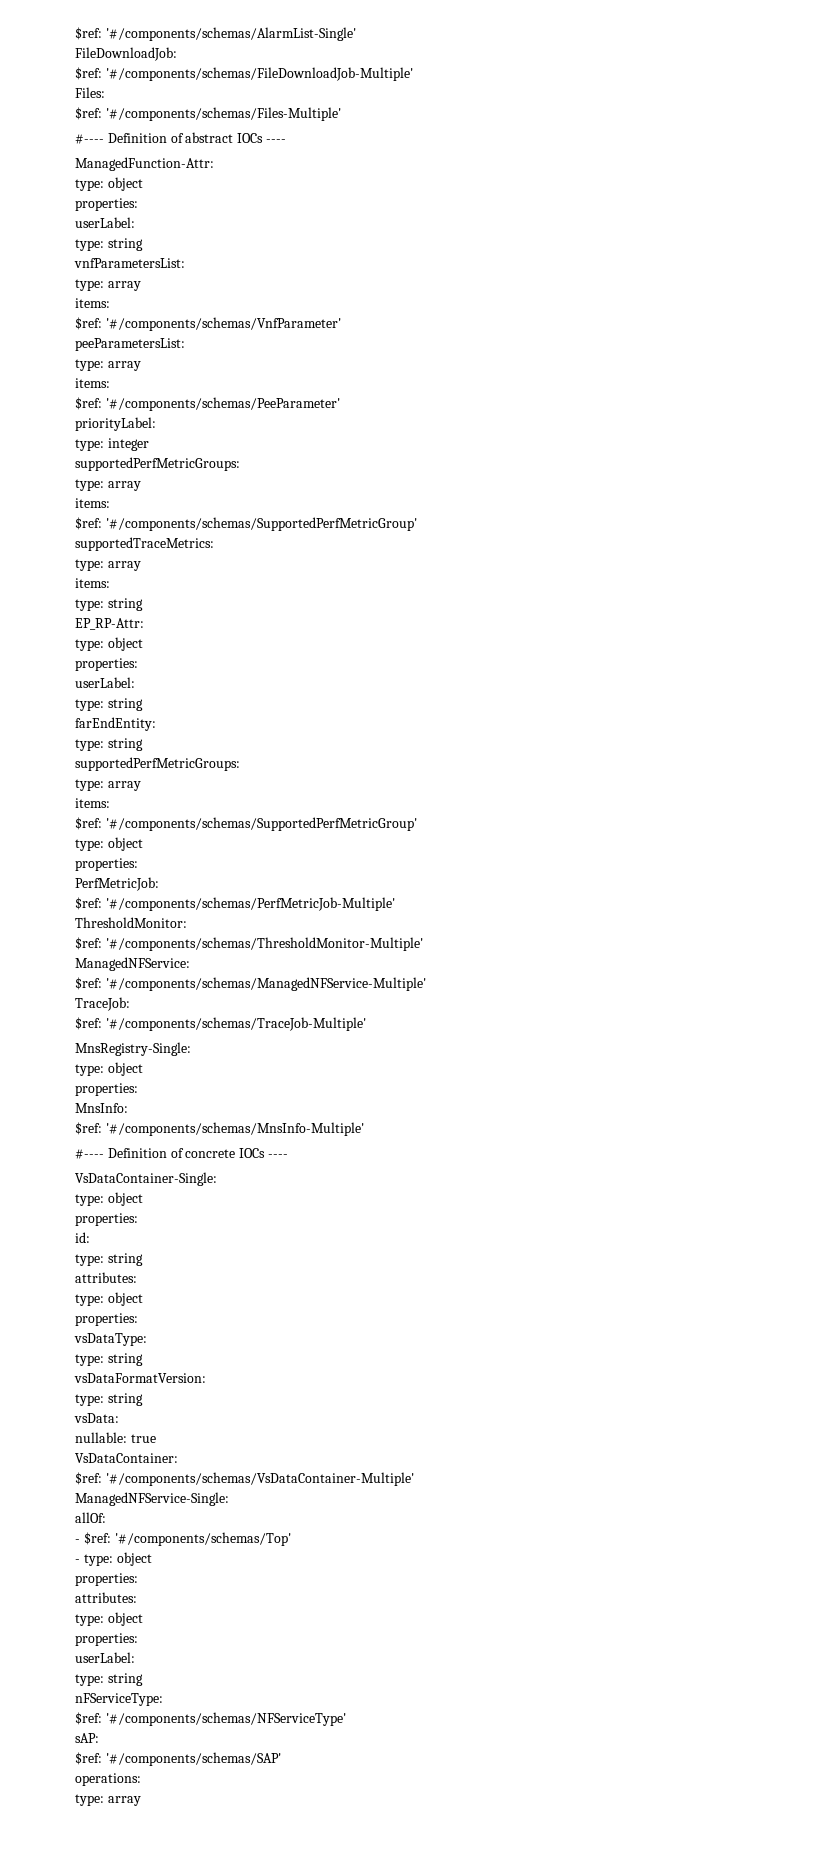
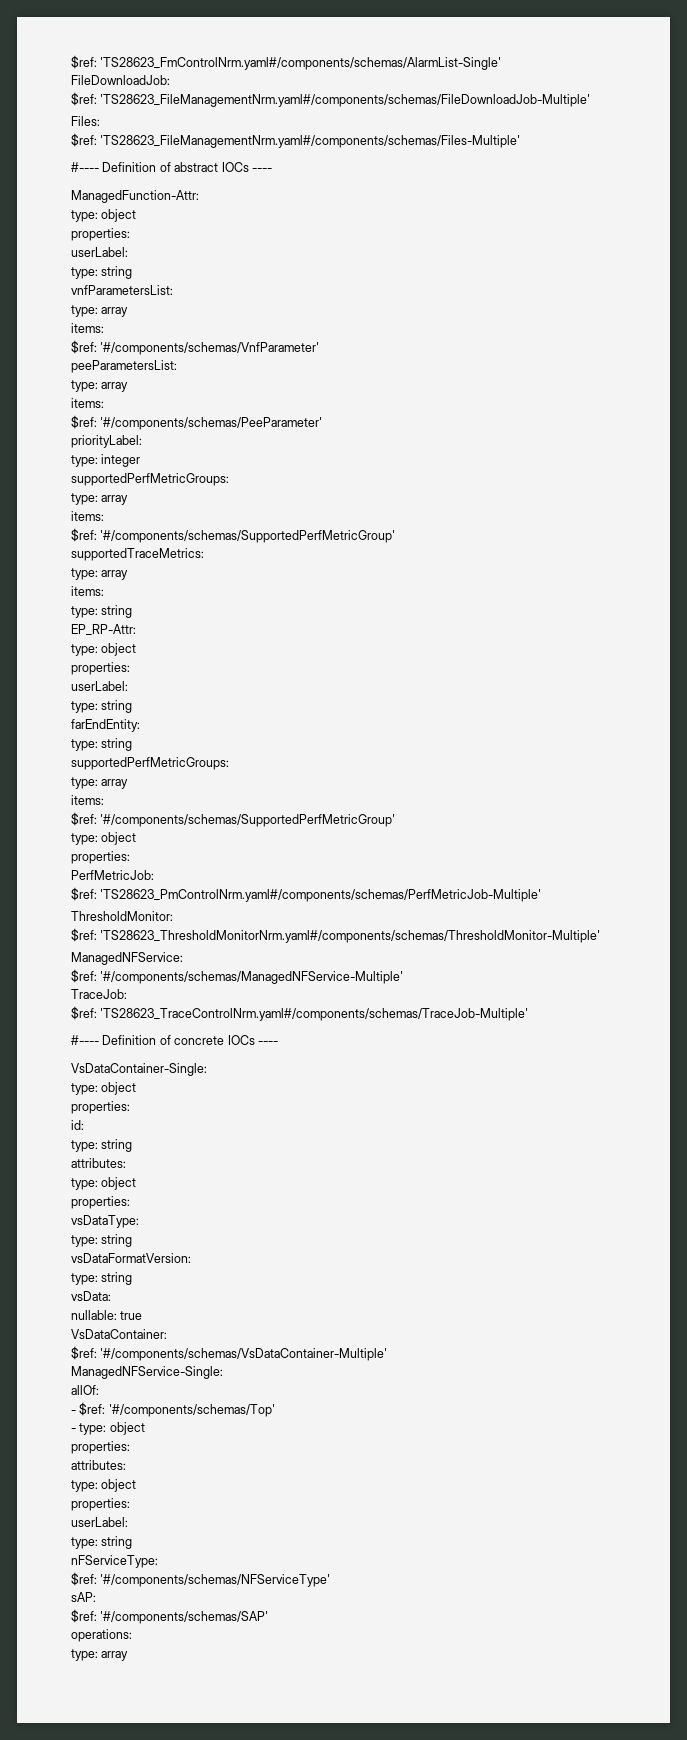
- $ref: '#/components/schemas/AlarmList-Single'
+ $ref: 'TS28623_FmControlNrm.yaml#/components/schemas/AlarmList-Single'
- $ref: '#/components/schemas/FileDownloadJob-Multiple'
+ $ref: 'TS28623_FileManagementNrm.yaml#/components/schemas/FileDownloadJob-Multiple'
- $ref: '#/components/schemas/Files-Multiple'
+ $ref: 'TS28623_FileManagementNrm.yaml#/components/schemas/Files-Multiple'
- $ref: '#/components/schemas/PerfMetricJob-Multiple'
+ $ref: 'TS28623_PmControlNrm.yaml#/components/schemas/PerfMetricJob-Multiple'
- $ref: '#/components/schemas/ThresholdMonitor-Multiple'
+ $ref: 'TS28623_ThresholdMonitorNrm.yaml#/components/schemas/ThresholdMonitor-Multiple'
- $ref: '#/components/schemas/TraceJob-Multiple'
- MnsRegistry-Single:
- type: object
- properties:
- MnsInfo:
- $ref: '#/components/schemas/MnsInfo-Multiple'
+ $ref: 'TS28623_TraceControlNrm.yaml#/components/schemas/TraceJob-Multiple'

